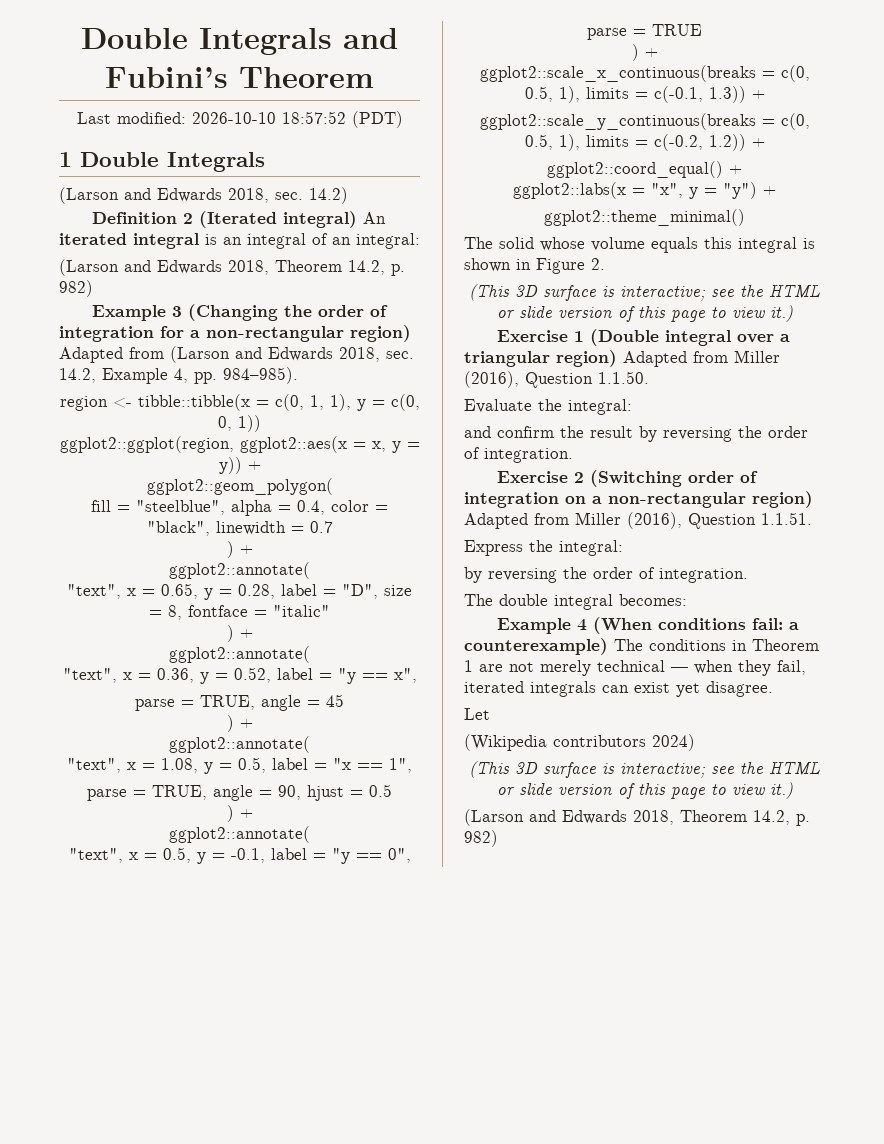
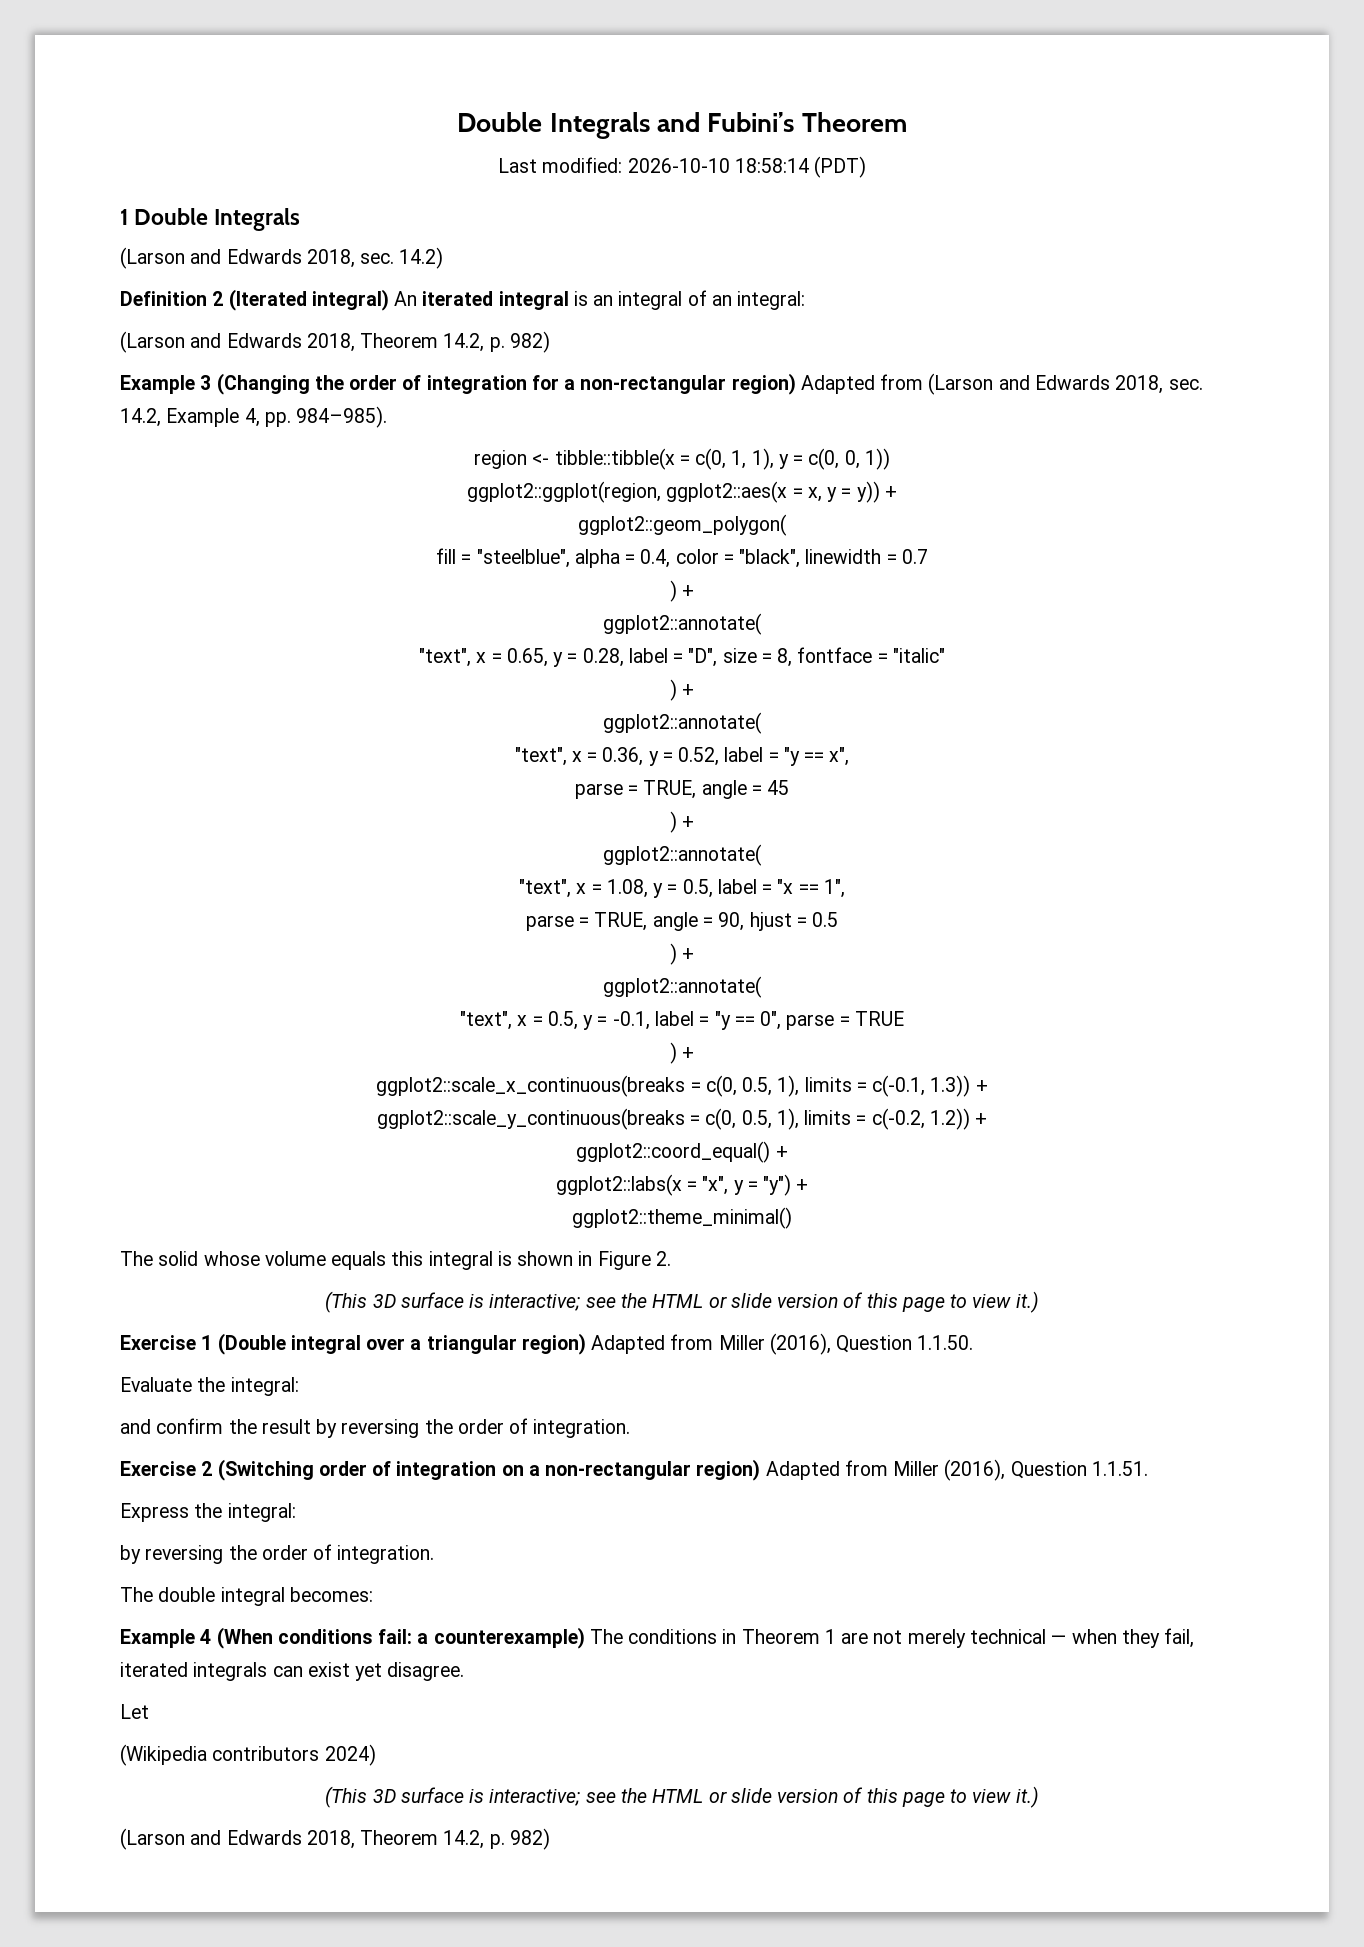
- Last modified: 2026-10-10 18:57:52 (PDT)
+ Last modified: 2026-10-10 18:58:14 (PDT)

